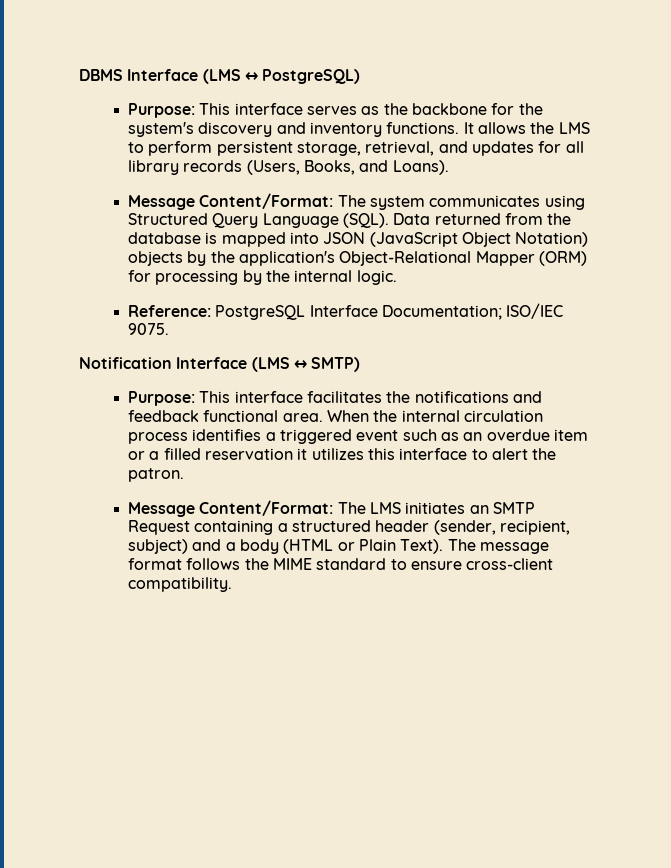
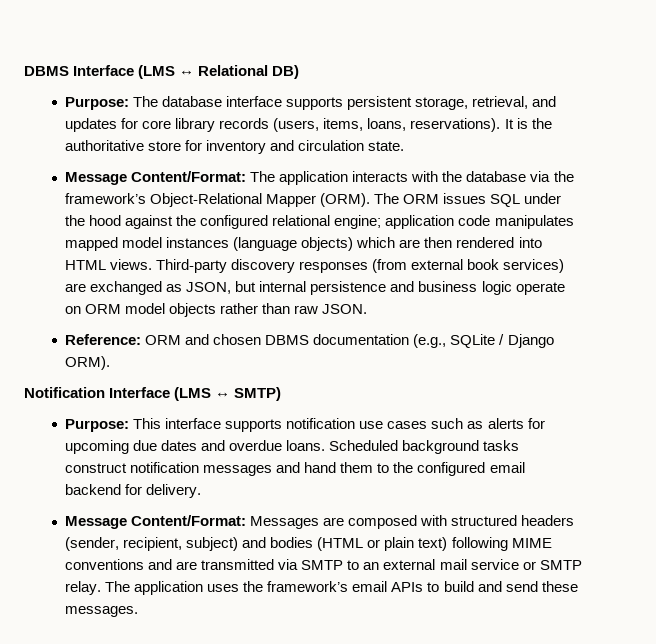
- DBMS Interface (LMS ↔ PostgreSQL)
- Purpose: This interface serves as the backbone for the system's discovery and inventory functions. It allows the LMS to perform persistent storage, retrieval, and updates for all library records (Users, Books, and Loans).
- Message Content/Format: The system communicates using Structured Query Language (SQL). Data returned from the database is mapped into JSON (JavaScript Object Notation) objects by the application's Object-Relational Mapper (ORM) for processing by the internal logic.
- Reference: PostgreSQL Interface Documentation; ISO/IEC 9075.
+ DBMS Interface (LMS ↔ Relational DB)
+ Purpose: The database interface supports persistent storage, retrieval, and updates for core library records (users, items, loans, reservations). It is the authoritative store for inventory and circulation state.
+ Message Content/Format: The application interacts with the database via the framework’s Object-Relational Mapper (ORM). The ORM issues SQL under the hood against the configured relational engine; application code manipulates mapped model instances (language objects) which are then rendered into HTML views. Third-party discovery responses (from external book services) are exchanged as JSON, but internal persistence and business logic operate on ORM model objects rather than raw JSON.
+ Reference: ORM and chosen DBMS documentation (e.g., SQLite / Django ORM).
- Purpose: This interface facilitates the notifications and feedback functional area. When the internal circulation process identifies a triggered event such as an overdue item or a filled reservation it utilizes this interface to alert the patron.
- Message Content/Format: The LMS initiates an SMTP Request containing a structured header (sender, recipient, subject) and a body (HTML or Plain Text). The message format follows the MIME standard to ensure cross-client compatibility.
+ Purpose: This interface supports notification use cases such as alerts for upcoming due dates and overdue loans. Scheduled background tasks construct notification messages and hand them to the configured email backend for delivery.
+ Message Content/Format: Messages are composed with structured headers (sender, recipient, subject) and bodies (HTML or plain text) following MIME conventions and are transmitted via SMTP to an external mail service or SMTP relay. The application uses the framework’s email APIs to build and send these messages.

